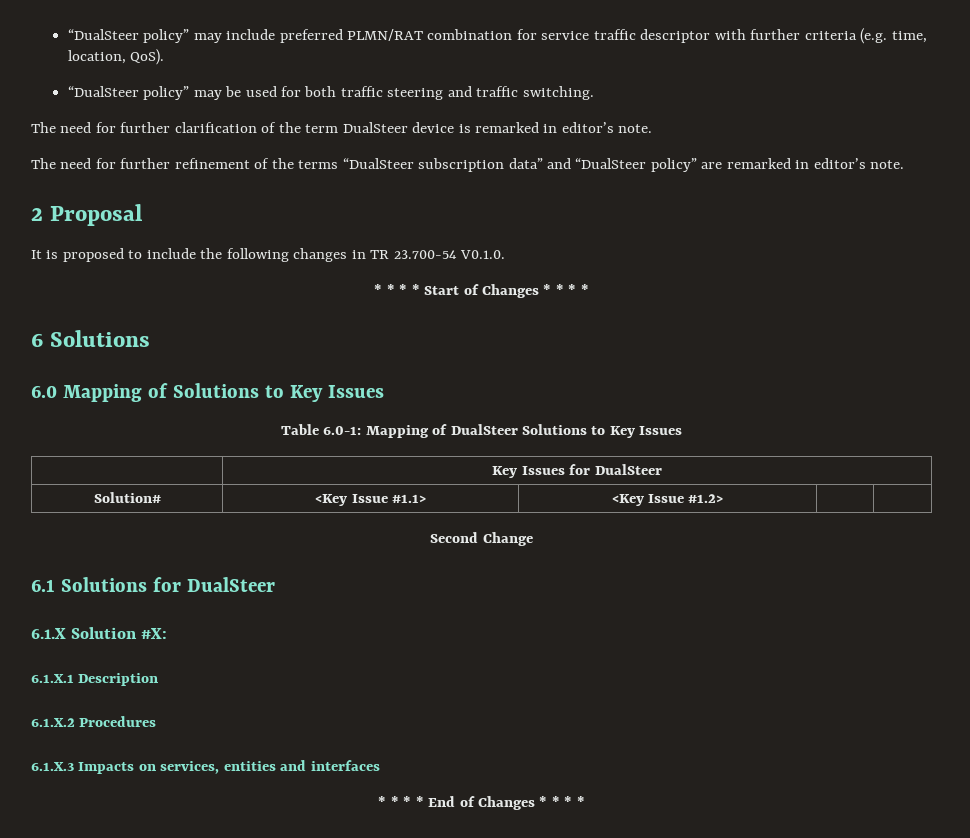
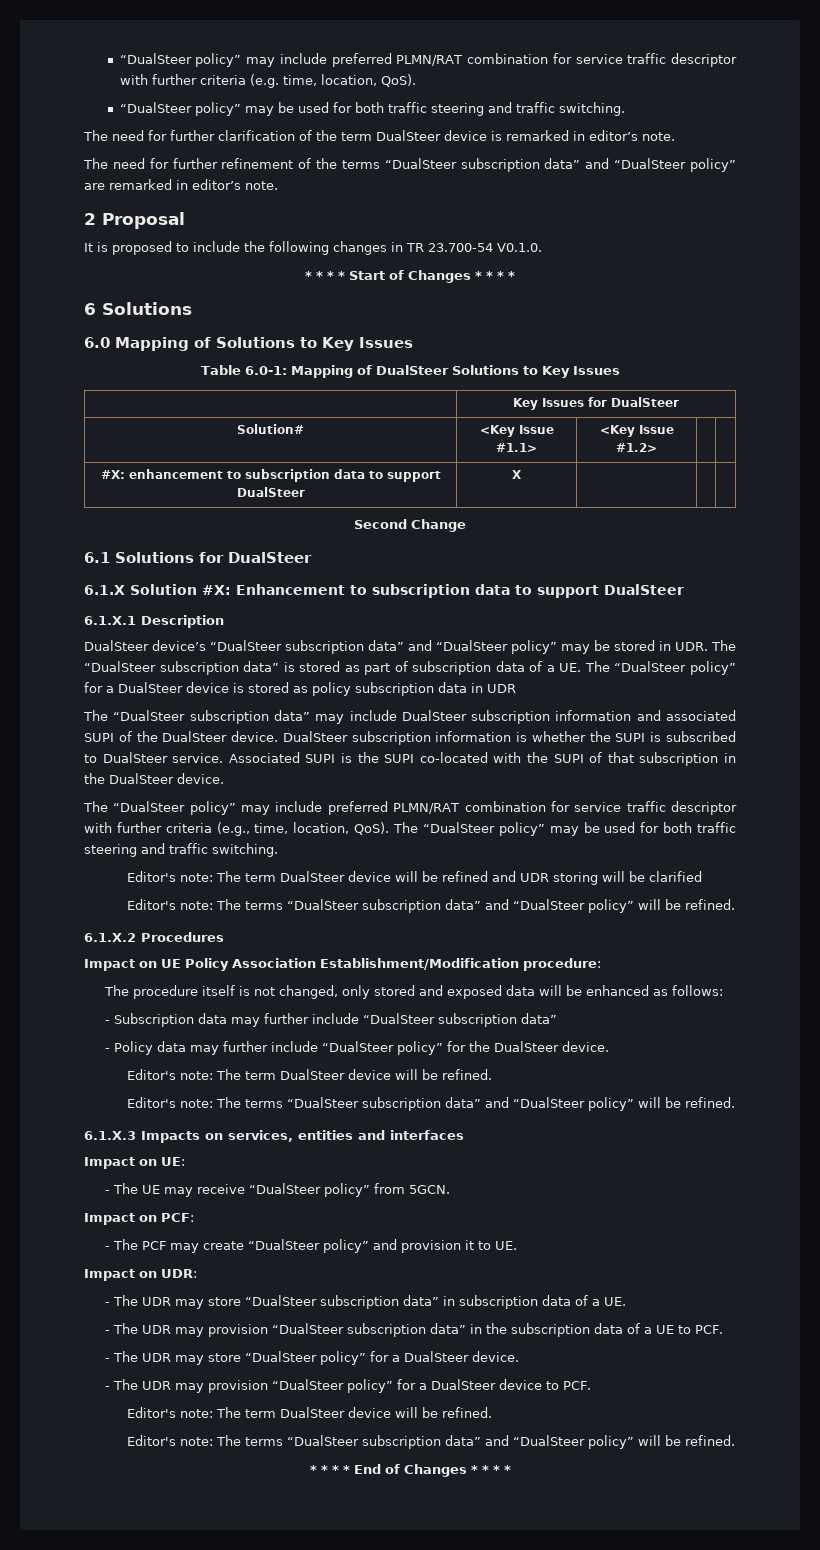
+ #X: enhancement to subscription data to support DualSteer | X | | |
- 6.1.X Solution #X:
+ 6.1.X Solution #X: Enhancement to subscription data to support DualSteer
  6.1.X.1 Description
+ DualSteer device’s “DualSteer subscription data” and “DualSteer policy” may be stored in UDR. The “DualSteer subscription data” is stored as part of subscription data of a UE. The “DualSteer policy” for a DualSteer device is stored as policy subscription data in UDR
+ The “DualSteer subscription data” may include DualSteer subscription information and associated SUPI of the DualSteer device. DualSteer subscription information is whether the SUPI is subscribed to DualSteer service. Associated SUPI is the SUPI co-located with the SUPI of that subscription in the DualSteer device.
+ The “DualSteer policy” may include preferred PLMN/RAT combination for service traffic descriptor with further criteria (e.g., time, location, QoS). The “DualSteer policy” may be used for both traffic steering and traffic switching.
+ Editor's note: The term DualSteer device will be refined and UDR storing will be clarified
+ Editor's note: The terms “DualSteer subscription data” and “DualSteer policy” will be refined.
  6.1.X.2 Procedures
+ Impact on UE Policy Association Establishment/Modification procedure:
+ The procedure itself is not changed, only stored and exposed data will be enhanced as follows:
+ - Subscription data may further include “DualSteer subscription data”
+ - Policy data may further include “DualSteer policy” for the DualSteer device.
+ Editor's note: The term DualSteer device will be refined.
+ Editor's note: The terms “DualSteer subscription data” and “DualSteer policy” will be refined.
+ Impact on UE:
+ - The UE may receive “DualSteer policy” from 5GCN.
+ Impact on PCF:
+ - The PCF may create “DualSteer policy” and provision it to UE.
+ Impact on UDR:
+ - The UDR may store “DualSteer subscription data” in subscription data of a UE.
+ - The UDR may provision “DualSteer subscription data” in the subscription data of a UE to PCF.
+ - The UDR may store “DualSteer policy” for a DualSteer device.
+ - The UDR may provision “DualSteer policy” for a DualSteer device to PCF.
+ Editor's note: The term DualSteer device will be refined.
+ Editor's note: The terms “DualSteer subscription data” and “DualSteer policy” will be refined.

